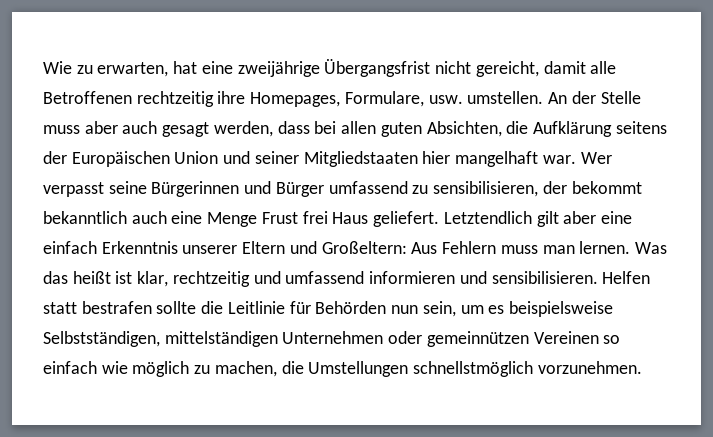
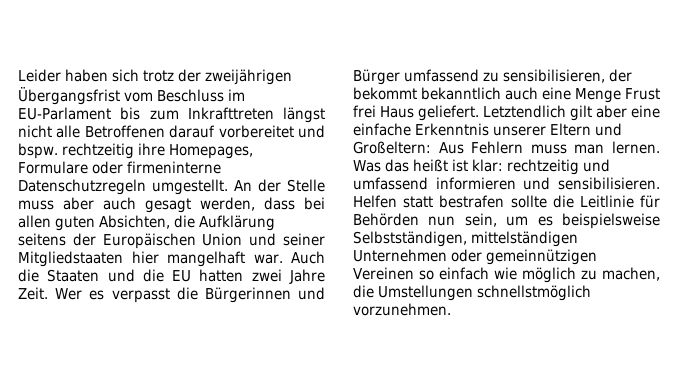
- Wie zu erwarten, hat eine zweijährige Übergangsfrist nicht gereicht, damit alle Betroffenen rechtzeitig ihre Homepages, Formulare, usw. umstellen.
+ Leider haben sich trotz der zweijährigen Übergangsfrist vom Beschluss im EU-Parlament bis zum Inkrafttreten längst nicht alle Betroffenen darauf vorbereitet und bspw. rechtzeitig ihre Homepages, Formulare oder firmeninterne Datenschutzregeln umgestellt.
- Wer verpasst seine Bürgerinnen und Bürger umfassend zu sensibilisieren, der bekommt bekanntlich auch eine Menge Frust frei Haus geliefert.
+ Auch die Staaten und die EU hatten zwei Jahre Zeit. Wer es verpasst die Bürgerinnen und Bürger umfassend zu sensibilisieren, der bekommt bekanntlich auch eine Menge Frust frei Haus geliefert.
- Letztendlich gilt aber eine einfach Erkenntnis unserer Eltern und Großeltern: Aus Fehlern muss man lernen.
+ Letztendlich gilt aber eine einfache Erkenntnis unserer Eltern und Großeltern: Aus Fehlern muss man lernen.
- Was das heißt ist klar, rechtzeitig und umfassend informieren und sensibilisieren.
+ Was das heißt ist klar: rechtzeitig und umfassend informieren und sensibilisieren.
- Helfen statt bestrafen sollte die Leitlinie für Behörden nun sein, um es beispielsweise Selbstständigen, mittelständigen Unternehmen oder gemeinnützen Vereinen so einfach wie möglich zu machen, die Umstellungen schnellstmöglich vorzunehmen.
+ Helfen statt bestrafen sollte die Leitlinie für Behörden nun sein, um es beispielsweise Selbstständigen, mittelständigen Unternehmen oder gemeinnützigen Vereinen so einfach wie möglich zu machen, die Umstellungen schnellstmöglich vorzunehmen.

